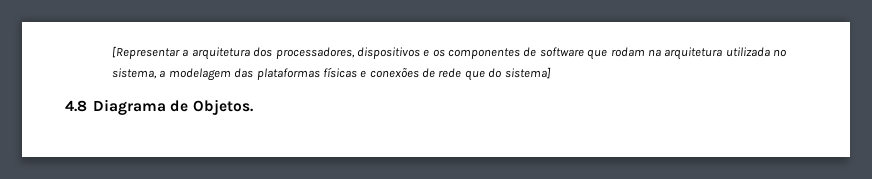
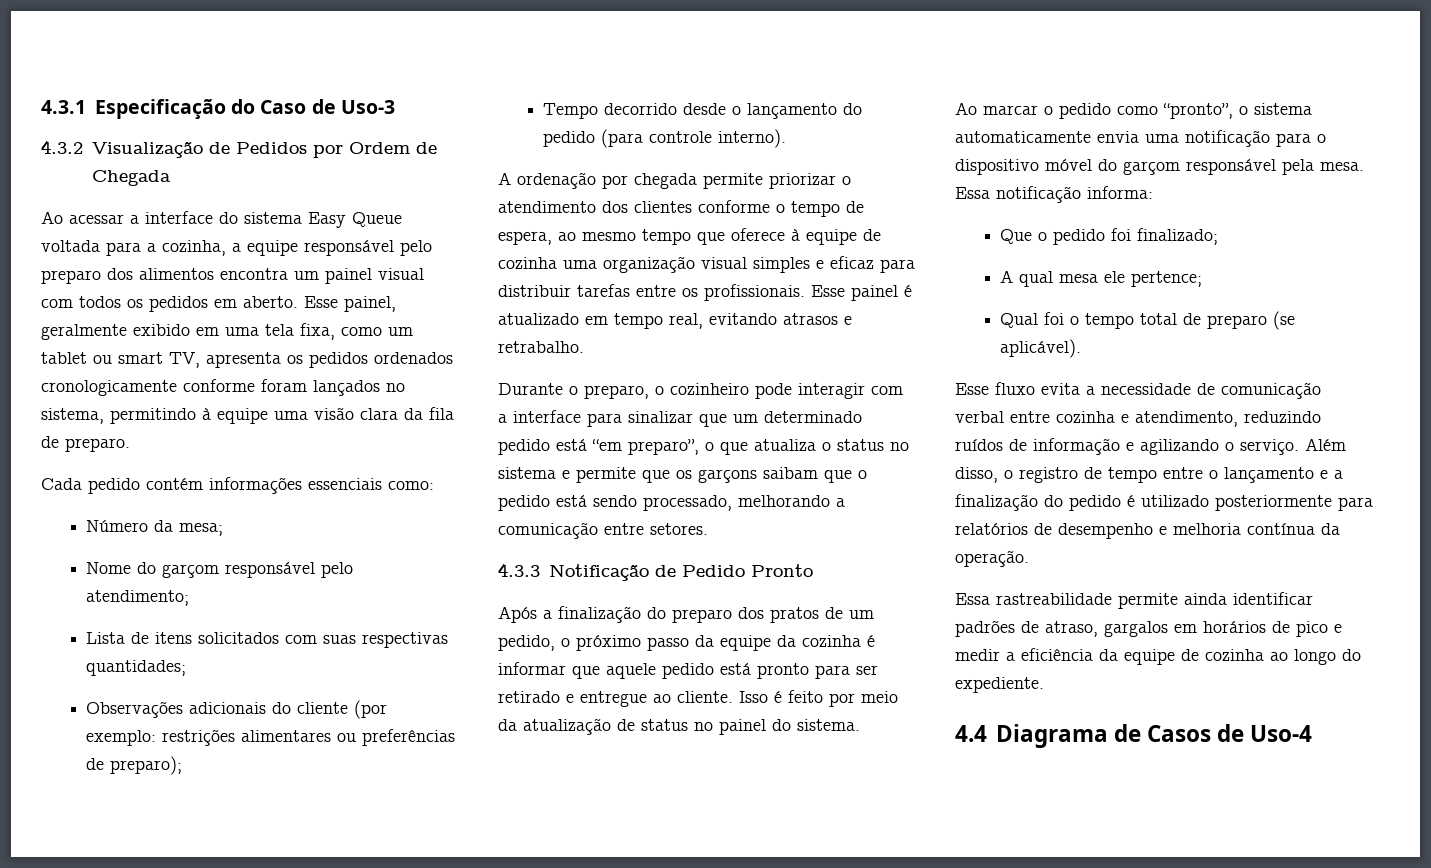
- [Representar a arquitetura dos processadores, dispositivos e os componentes de software que rodam na arquitetura utilizada no sistema, a modelagem das plataformas físicas e conexões de rede que do sistema]
- 4.8 Diagrama de Objetos.
+ 4.3.1 Especificação do Caso de Uso-3
+ 4.3.2 Visualização de Pedidos por Ordem de Chegada
+ Ao acessar a interface do sistema Easy Queue voltada para a cozinha, a equipe responsável pelo preparo dos alimentos encontra um painel visual com todos os pedidos em aberto. Esse painel, geralmente exibido em uma tela fixa, como um tablet ou smart TV, apresenta os pedidos ordenados cronologicamente conforme foram lançados no sistema, permitindo à equipe uma visão clara da fila de preparo.
+ Cada pedido contém informações essenciais como:
+ Número da mesa;
+ Nome do garçom responsável pelo atendimento;
+ Lista de itens solicitados com suas respectivas quantidades;
+ Observações adicionais do cliente (por exemplo: restrições alimentares ou preferências de preparo);
+ Tempo decorrido desde o lançamento do pedido (para controle interno).
+ A ordenação por chegada permite priorizar o atendimento dos clientes conforme o tempo de espera, ao mesmo tempo que oferece à equipe de cozinha uma organização visual simples e eficaz para distribuir tarefas entre os profissionais. Esse painel é atualizado em tempo real, evitando atrasos e retrabalho.
+ Durante o preparo, o cozinheiro pode interagir com a interface para sinalizar que um determinado pedido está “em preparo”, o que atualiza o status no sistema e permite que os garçons saibam que o pedido está sendo processado, melhorando a comunicação entre setores.
+ 4.3.3 Notificação de Pedido Pronto
+ Após a finalização do preparo dos pratos de um pedido, o próximo passo da equipe da cozinha é informar que aquele pedido está pronto para ser retirado e entregue ao cliente. Isso é feito por meio da atualização de status no painel do sistema.
+ Ao marcar o pedido como “pronto”, o sistema automaticamente envia uma notificação para o dispositivo móvel do garçom responsável pela mesa. Essa notificação informa:
+ Que o pedido foi finalizado;
+ A qual mesa ele pertence;
+ Qual foi o tempo total de preparo (se aplicável).
+ Esse fluxo evita a necessidade de comunicação verbal entre cozinha e atendimento, reduzindo ruídos de informação e agilizando o serviço. Além disso, o registro de tempo entre o lançamento e a finalização do pedido é utilizado posteriormente para relatórios de desempenho e melhoria contínua da operação.
+ Essa rastreabilidade permite ainda identificar padrões de atraso, gargalos em horários de pico e medir a eficiência da equipe de cozinha ao longo do expediente.
+ 4.4 Diagrama de Casos de Uso-4

